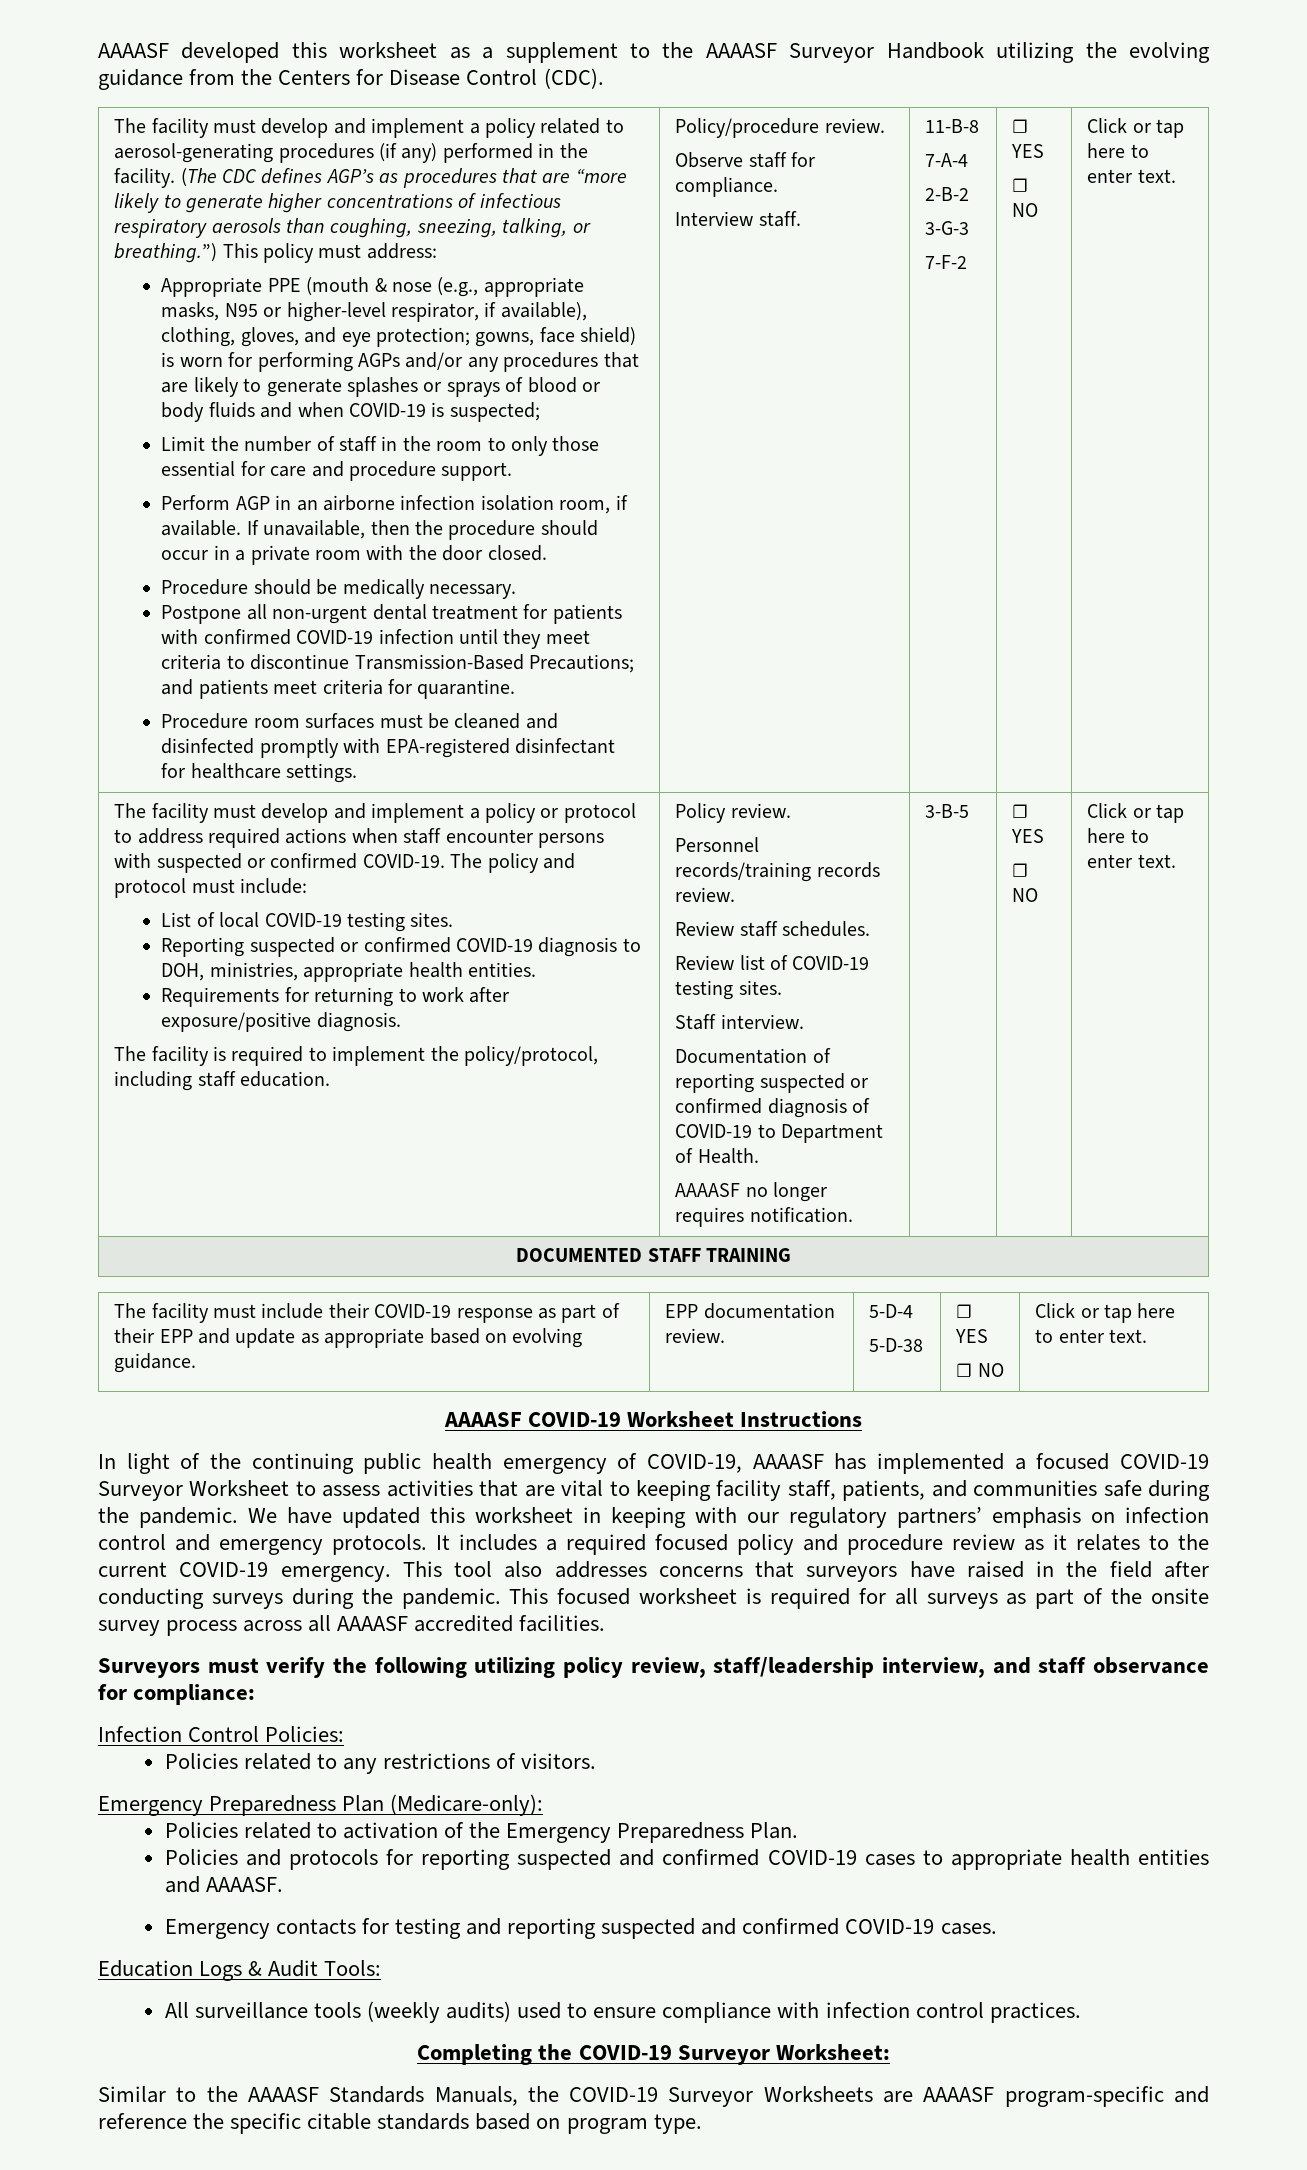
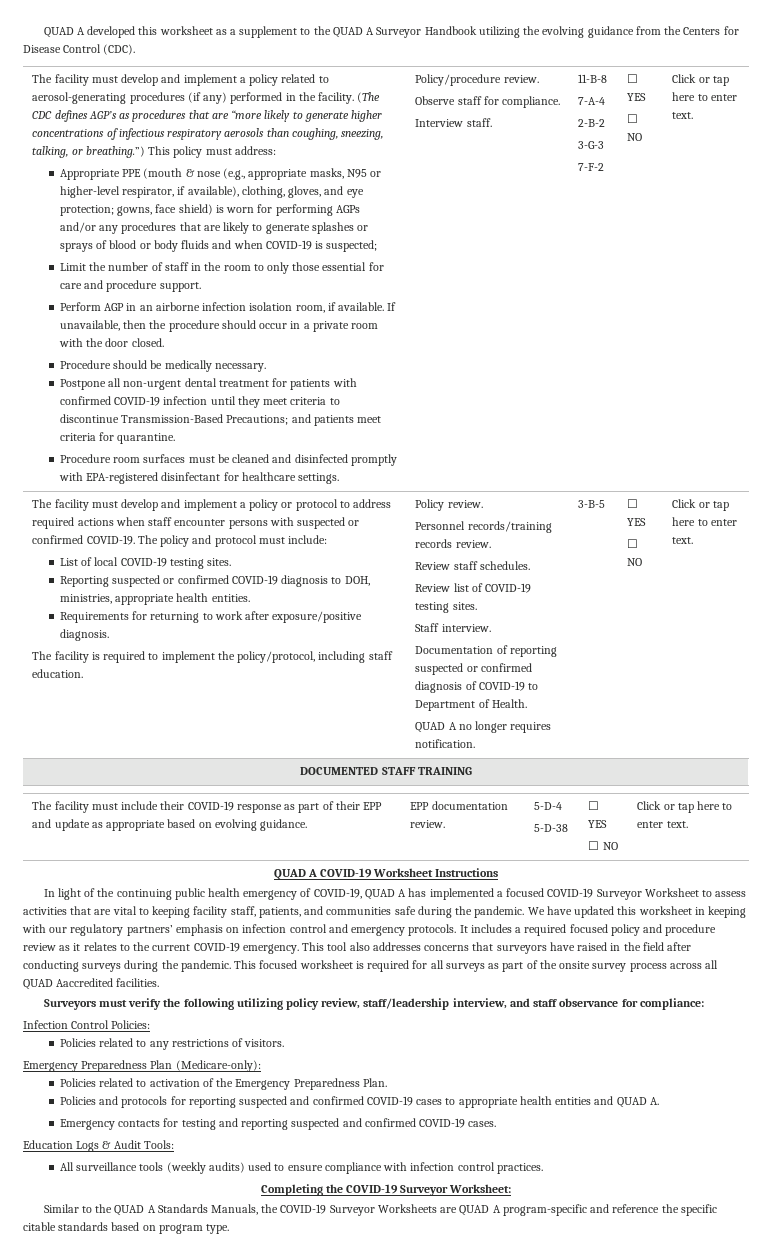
- AAAASF developed this worksheet as a supplement to the AAAASF Surveyor Handbook utilizing the evolving guidance from the Centers for Disease Control (CDC).
+ QUAD A developed this worksheet as a supplement to the QUAD A Surveyor Handbook utilizing the evolving guidance from the Centers for Disease Control (CDC).
- AAAASF no longer requires notification.
+ QUAD A no longer requires notification.
- AAAASF COVID-19 Worksheet Instructions
+ QUAD A COVID-19 Worksheet Instructions
- In light of the continuing public health emergency of COVID-19, AAAASF has implemented a focused COVID-19 Surveyor Worksheet to assess activities that are vital to keeping facility staff, patients, and communities safe during the pandemic.
+ In light of the continuing public health emergency of COVID-19, QUAD A has implemented a focused COVID-19 Surveyor Worksheet to assess activities that are vital to keeping facility staff, patients, and communities safe during the pandemic.
- This focused worksheet is required for all surveys as part of the onsite survey process across all AAAASF accredited facilities.
+ This focused worksheet is required for all surveys as part of the onsite survey process across all QUAD Aaccredited facilities.
- Policies and protocols for reporting suspected and confirmed COVID-19 cases to appropriate health entities and AAAASF.
+ Policies and protocols for reporting suspected and confirmed COVID-19 cases to appropriate health entities and QUAD A.
- Similar to the AAAASF Standards Manuals, the COVID-19 Surveyor Worksheets are AAAASF program-specific and reference the specific citable standards based on program type.
+ Similar to the QUAD A Standards Manuals, the COVID-19 Surveyor Worksheets are QUAD A program-specific and reference the specific citable standards based on program type.

